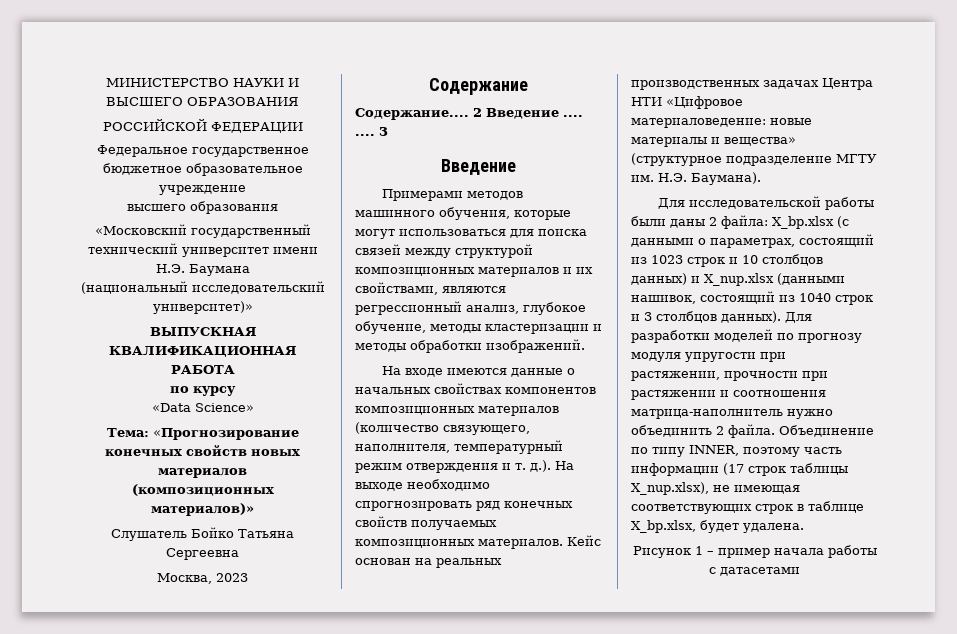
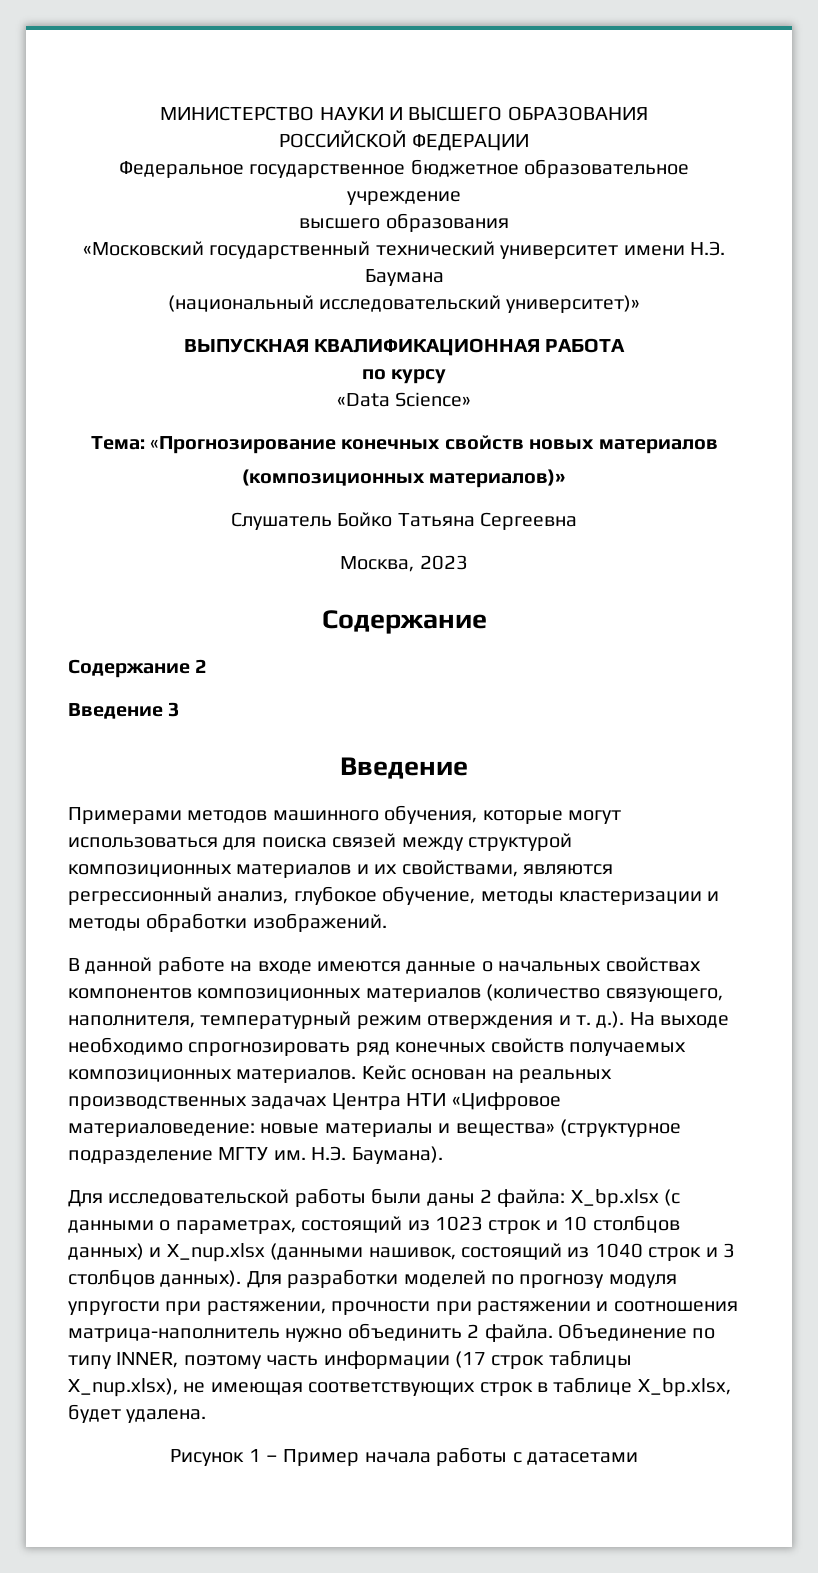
- Содержание.... 2 Введение .... .... 3
+ Содержание 2
+ Введение 3
- На входе имеются данные о начальных свойствах компонентов композиционных материалов (количество связующего, наполнителя, температурный режим отверждения и т. д.). На выходе необходимо спрогнозировать ряд конечных свойств получаемых композиционных материалов.
+ В данной работе на входе имеются данные о начальных свойствах компонентов композиционных материалов (количество связующего, наполнителя, температурный режим отверждения и т. д.). На выходе необходимо спрогнозировать ряд конечных свойств получаемых композиционных материалов.
- Рисунок 1 – пример начала работы с датасетами
+ Рисунок 1 – Пример начала работы с датасетами

